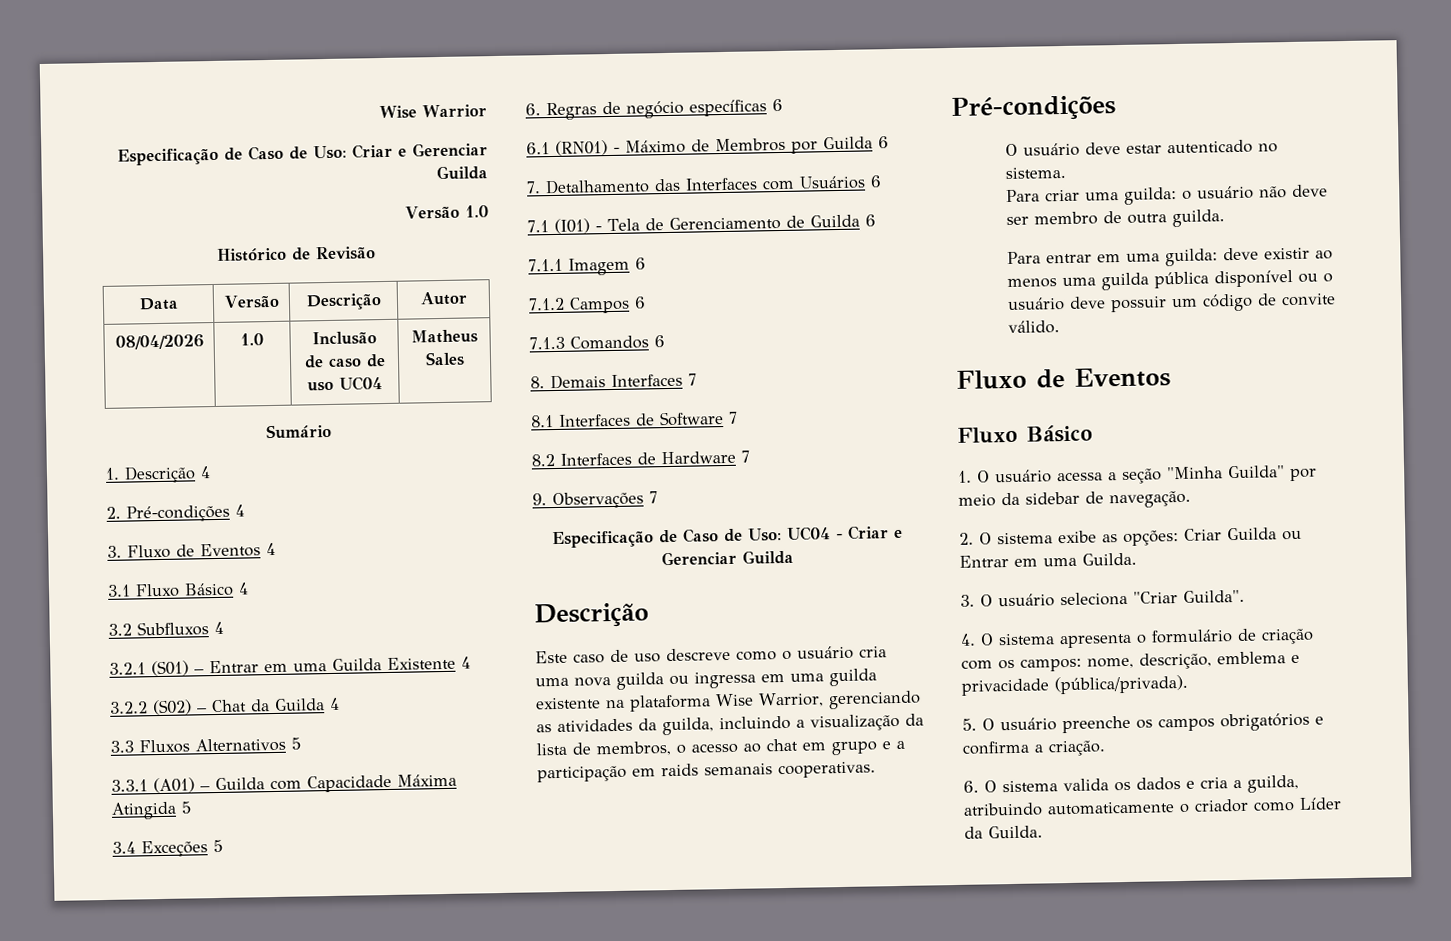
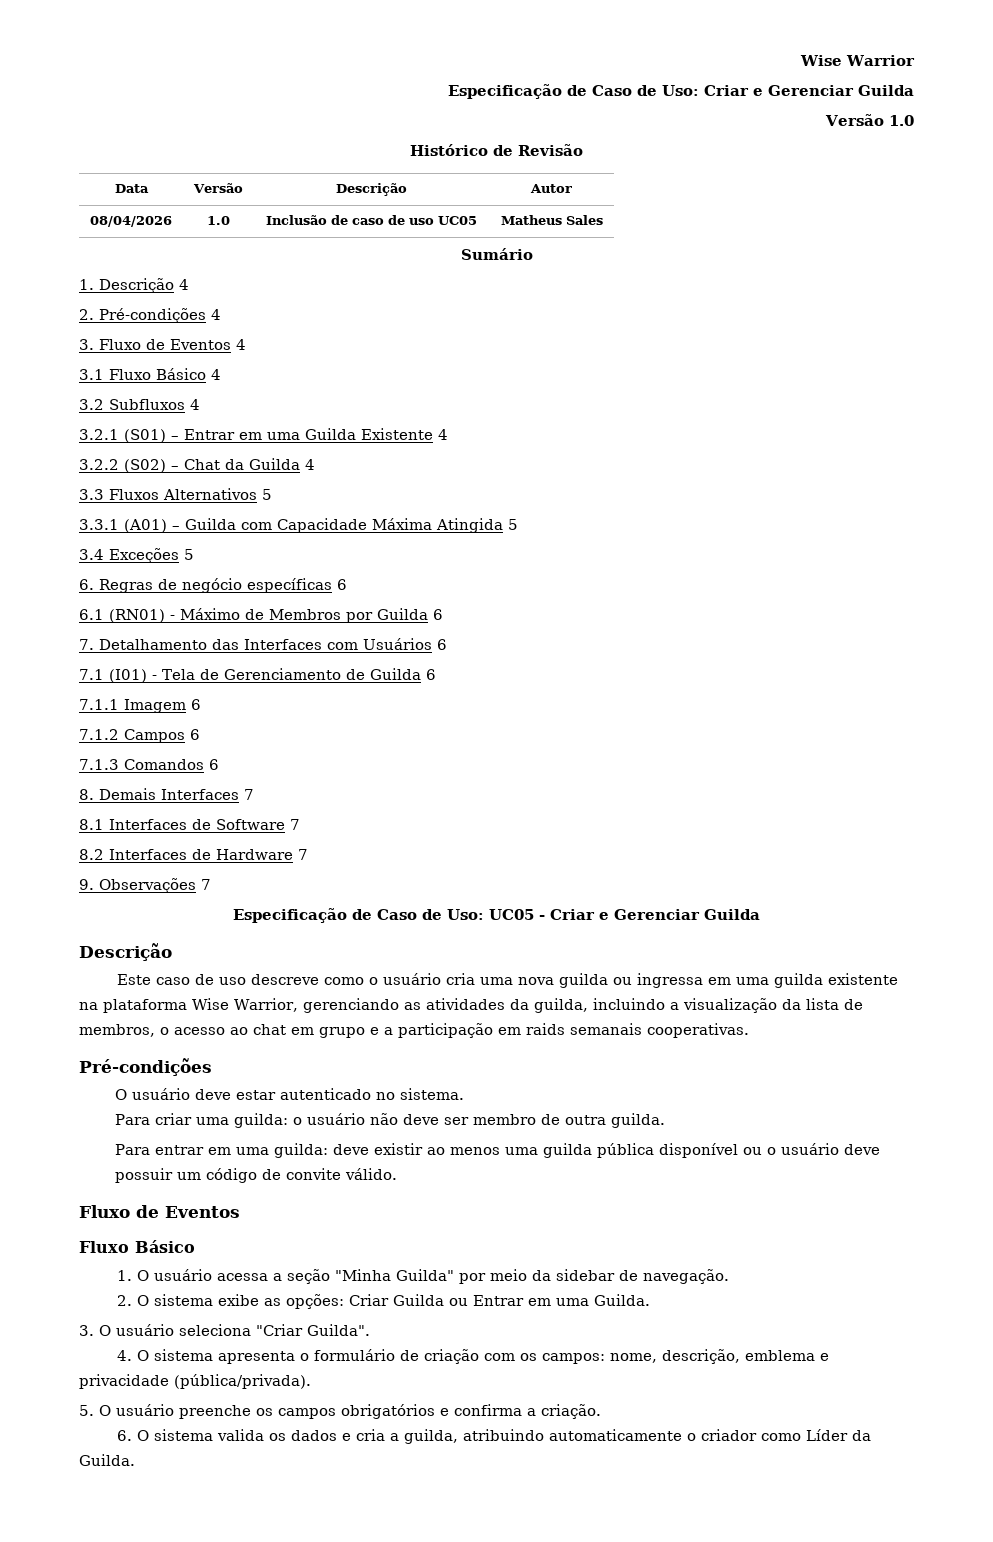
- 08/04/2026 | 1.0 | Inclusão de caso de uso UC04 | Matheus Sales
+ 08/04/2026 | 1.0 | Inclusão de caso de uso UC05 | Matheus Sales
- Especificação de Caso de Uso: UC04 - Criar e Gerenciar Guilda
+ Especificação de Caso de Uso: UC05 - Criar e Gerenciar Guilda

